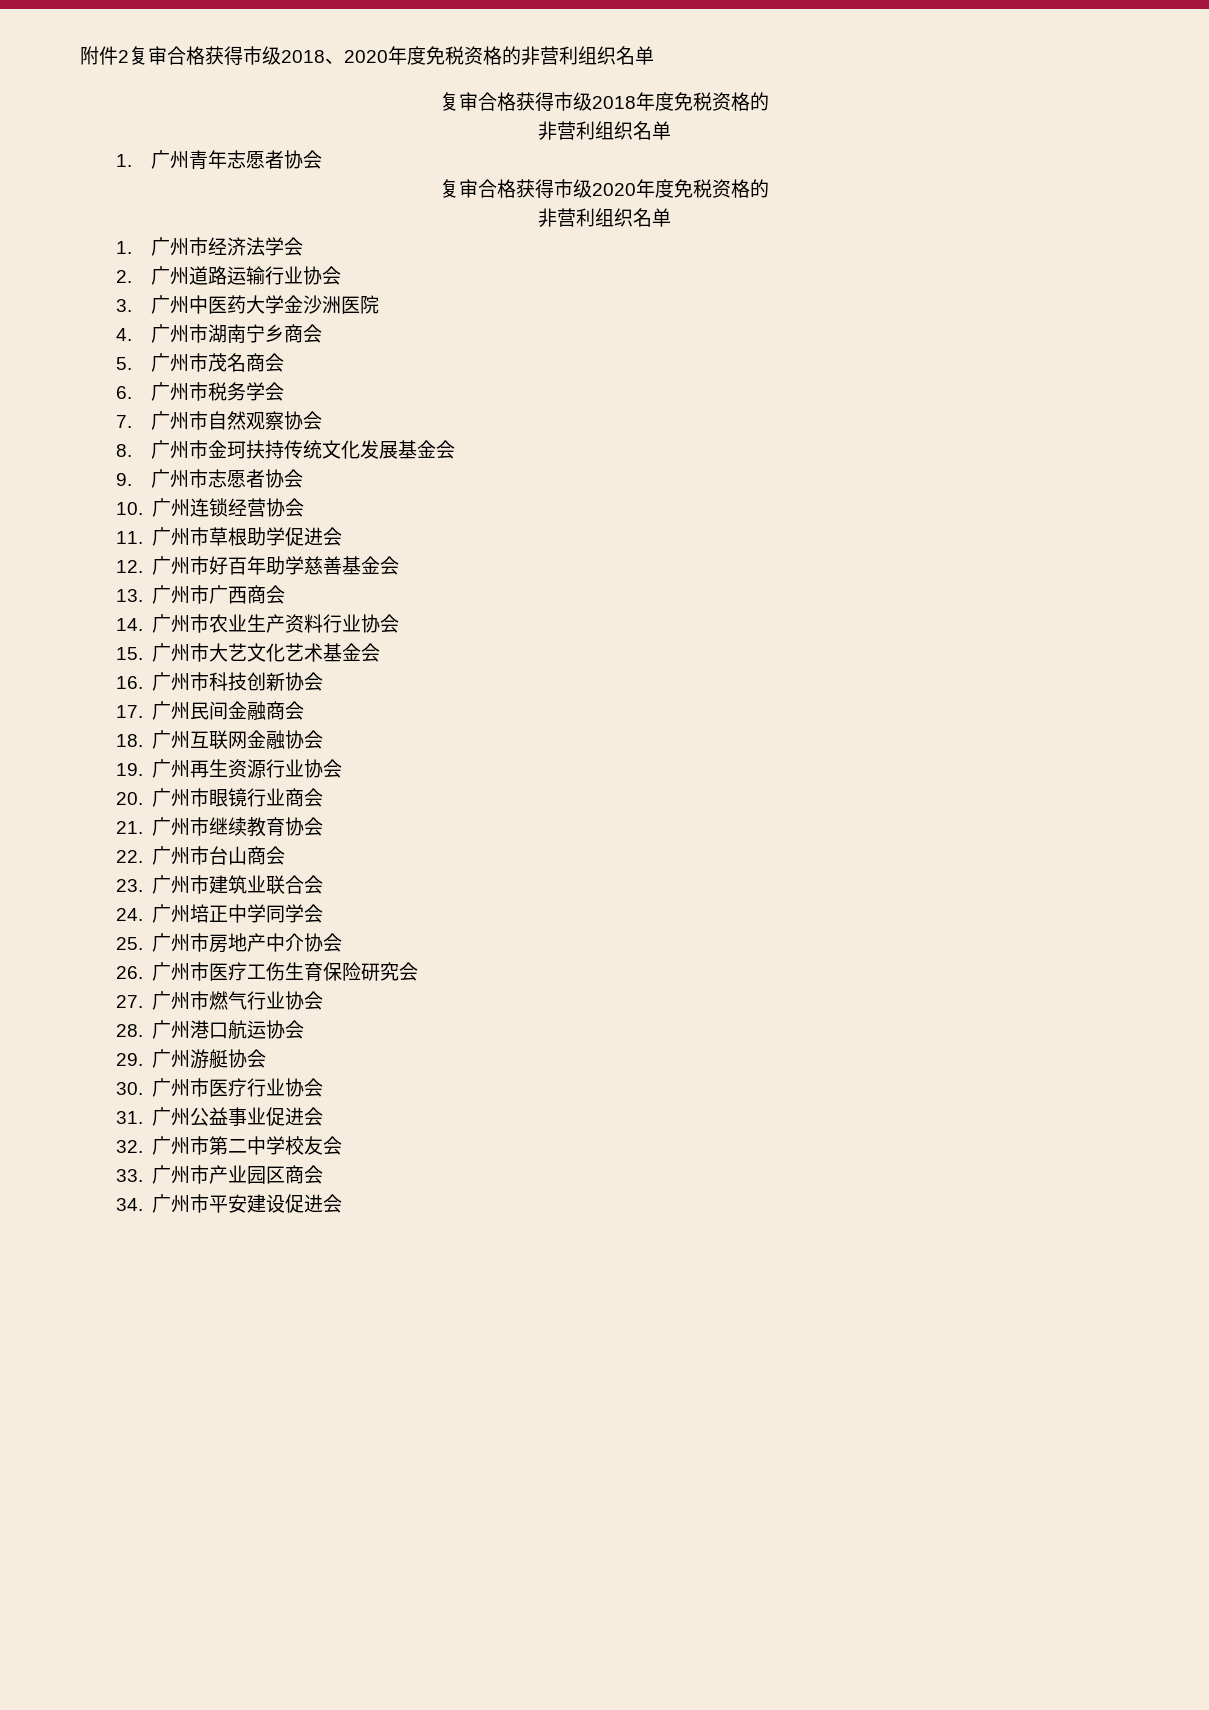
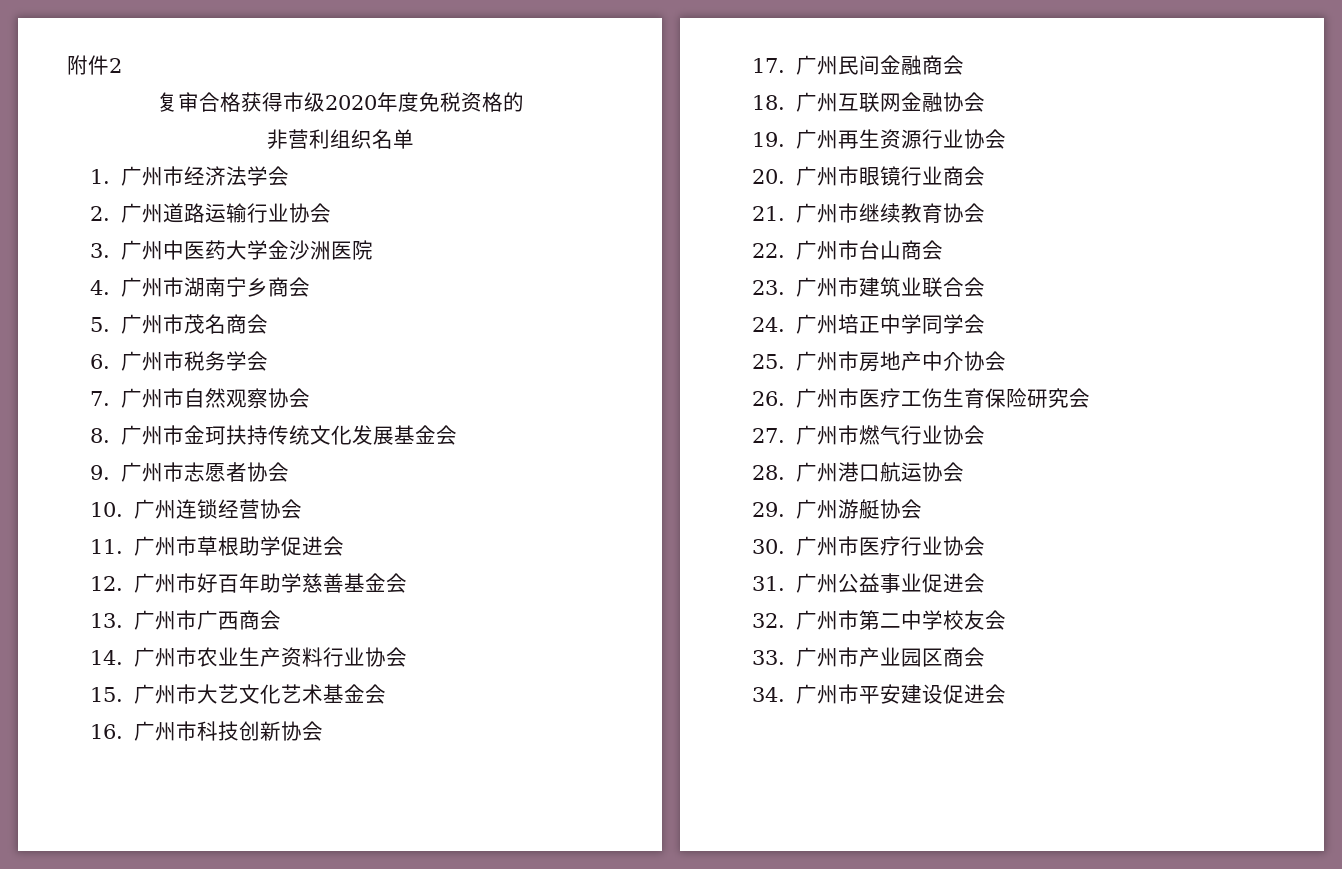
- 附件2复审合格获得市级2018、2020年度免税资格的非营利组织名单
- 复审合格获得市级2018年度免税资格的
- 非营利组织名单
- 1.广州青年志愿者协会
+ 附件2

